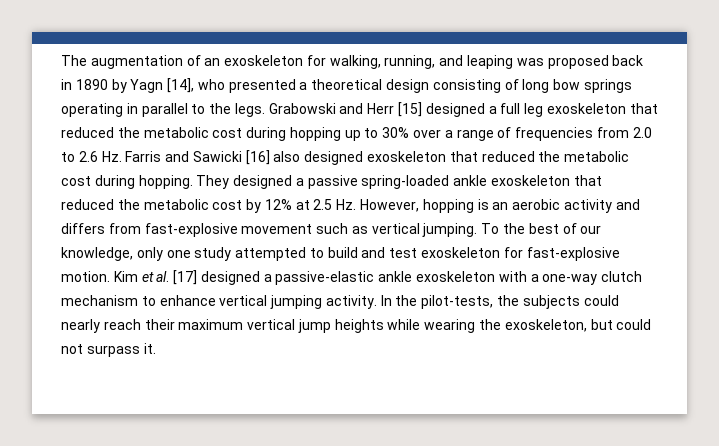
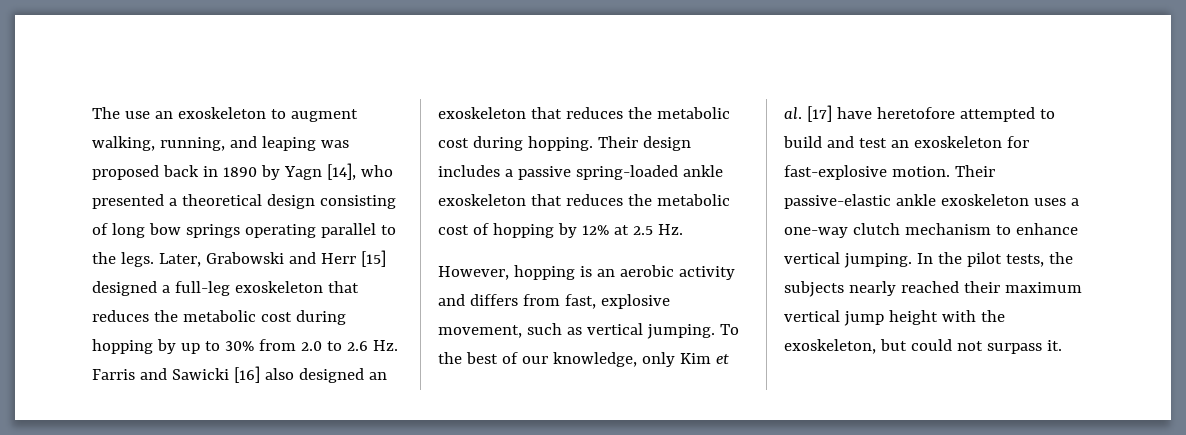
- The augmentation of an exoskeleton for walking, running, and leaping was proposed back in 1890 by Yagn [14], who presented a theoretical design consisting of long bow springs operating in parallel to the legs.
+ The use an exoskeleton to augment walking, running, and leaping was proposed back in 1890 by Yagn [14], who presented a theoretical design consisting of long bow springs operating parallel to the legs.
- Grabowski and Herr [15] designed a full leg exoskeleton that reduced the metabolic cost during hopping up to 30% over a range of frequencies from 2.0 to 2.6 Hz. Farris and Sawicki [16] also designed exoskeleton that reduced the metabolic cost during hopping.
+ Later, Grabowski and Herr [15] designed a full-leg exoskeleton that reduces the metabolic cost during hopping by up to 30% from 2.0 to 2.6 Hz. Farris and Sawicki [16] also designed an exoskeleton that reduces the metabolic cost during hopping.
- They designed a passive spring-loaded ankle exoskeleton that reduced the metabolic cost by 12% at 2.5 Hz. However, hopping is an aerobic activity and differs from fast-explosive movement such as vertical jumping.
+ Their design includes a passive spring-loaded ankle exoskeleton that reduces the metabolic cost of hopping by 12% at 2.5 Hz.
+ However, hopping is an aerobic activity and differs from fast, explosive movement, such as vertical jumping.
- To the best of our knowledge, only one study attempted to build and test exoskeleton for fast-explosive motion.
+ To the best of our knowledge, only Kim et al. [17] have heretofore attempted to build and test an exoskeleton for fast-explosive motion.
- Kim et al. [17] designed a passive-elastic ankle exoskeleton with a one-way clutch mechanism to enhance vertical jumping activity. In the pilot-tests, the subjects could nearly reach their maximum vertical jump heights while wearing the exoskeleton, but could not surpass it.
+ Their passive-elastic ankle exoskeleton uses a one-way clutch mechanism to enhance vertical jumping. In the pilot tests, the subjects nearly reached their maximum vertical jump height with the exoskeleton, but could not surpass it.

